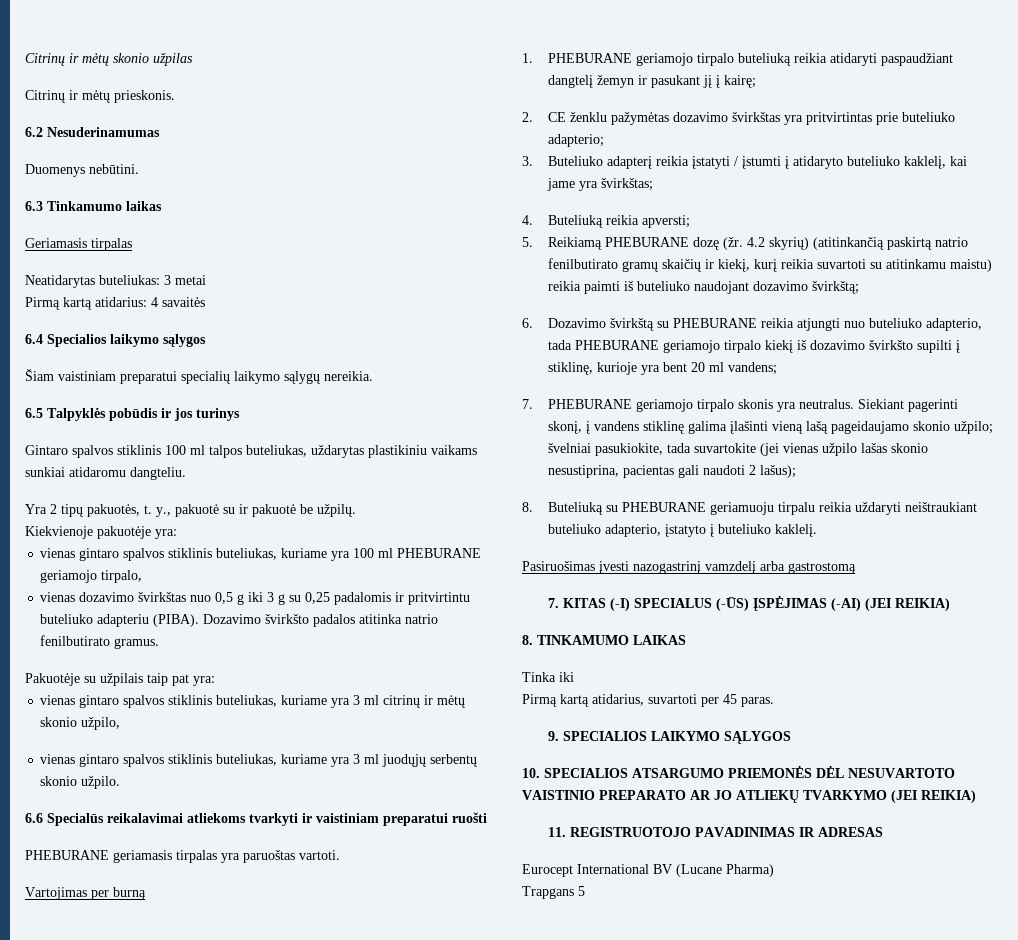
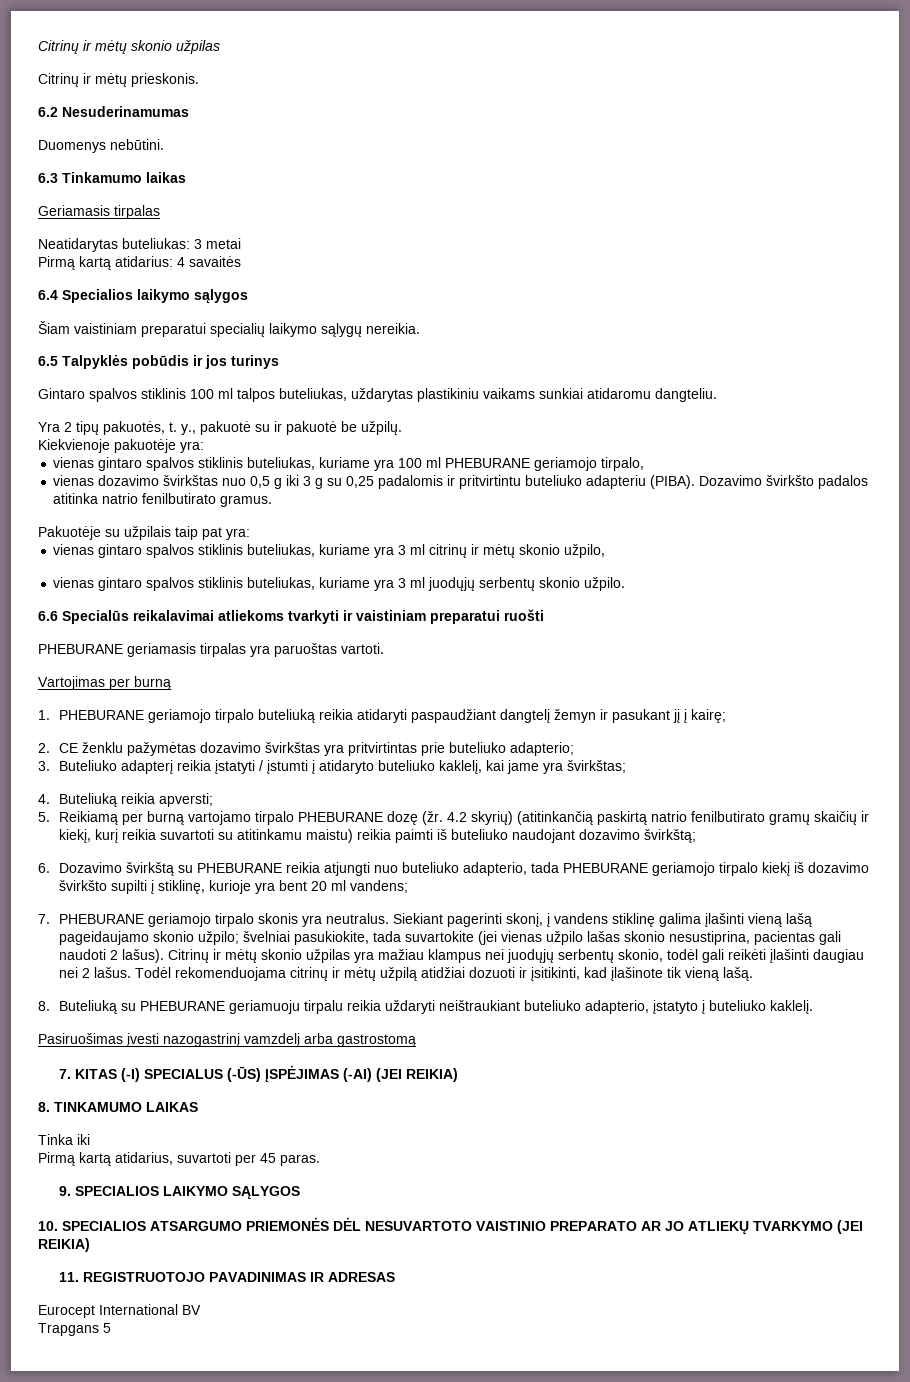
- 5. Reikiamą PHEBURANE dozę (žr.
+ 5. Reikiamą per burną vartojamo tirpalo PHEBURANE dozę (žr.
- Siekiant pagerinti skonį, į vandens stiklinę galima įlašinti vieną lašą pageidaujamo skonio užpilo; švelniai pasukiokite, tada suvartokite (jei vienas užpilo lašas skonio nesustiprina, pacientas gali naudoti 2 lašus);
+ Siekiant pagerinti skonį, į vandens stiklinę galima įlašinti vieną lašą pageidaujamo skonio užpilo; švelniai pasukiokite, tada suvartokite (jei vienas užpilo lašas skonio nesustiprina, pacientas gali naudoti 2 lašus). Citrinų ir mėtų skonio užpilas yra mažiau klampus nei juodųjų serbentų skonio, todėl gali reikėti įlašinti daugiau nei 2 lašus. Todėl rekomenduojama citrinų ir mėtų užpilą atidžiai dozuoti ir įsitikinti, kad įlašinote tik vieną lašą.
- Eurocept International BV (Lucane Pharma)
+ Eurocept International BV

